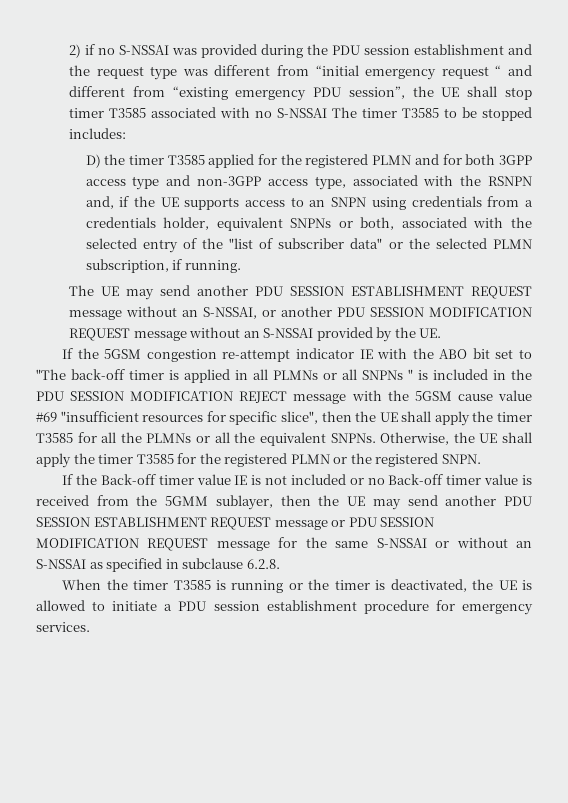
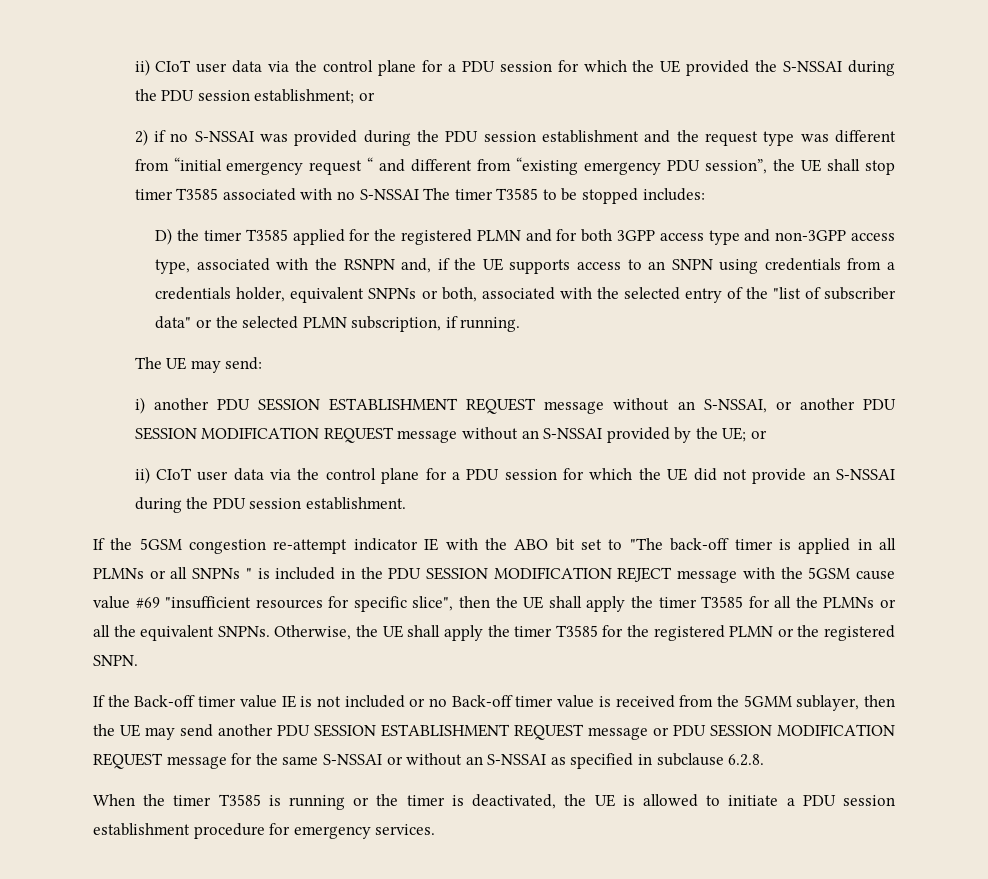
+ ii) CIoT user data via the control plane for a PDU session for which the UE provided the S-NSSAI during the PDU session establishment; or
- The UE may send another PDU SESSION ESTABLISHMENT REQUEST message without an S-NSSAI, or another PDU SESSION MODIFICATION REQUEST message without an S-NSSAI provided by the UE.
+ The UE may send:
+ i) another PDU SESSION ESTABLISHMENT REQUEST message without an S-NSSAI, or another PDU SESSION MODIFICATION REQUEST message without an S-NSSAI provided by the UE; or
+ ii) CIoT user data via the control plane for a PDU session for which the UE did not provide an S-NSSAI during the PDU session establishment.

